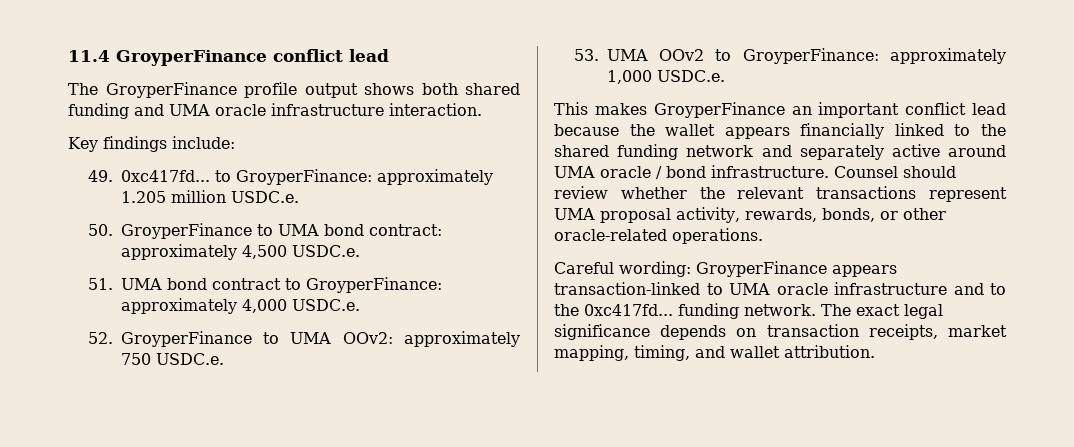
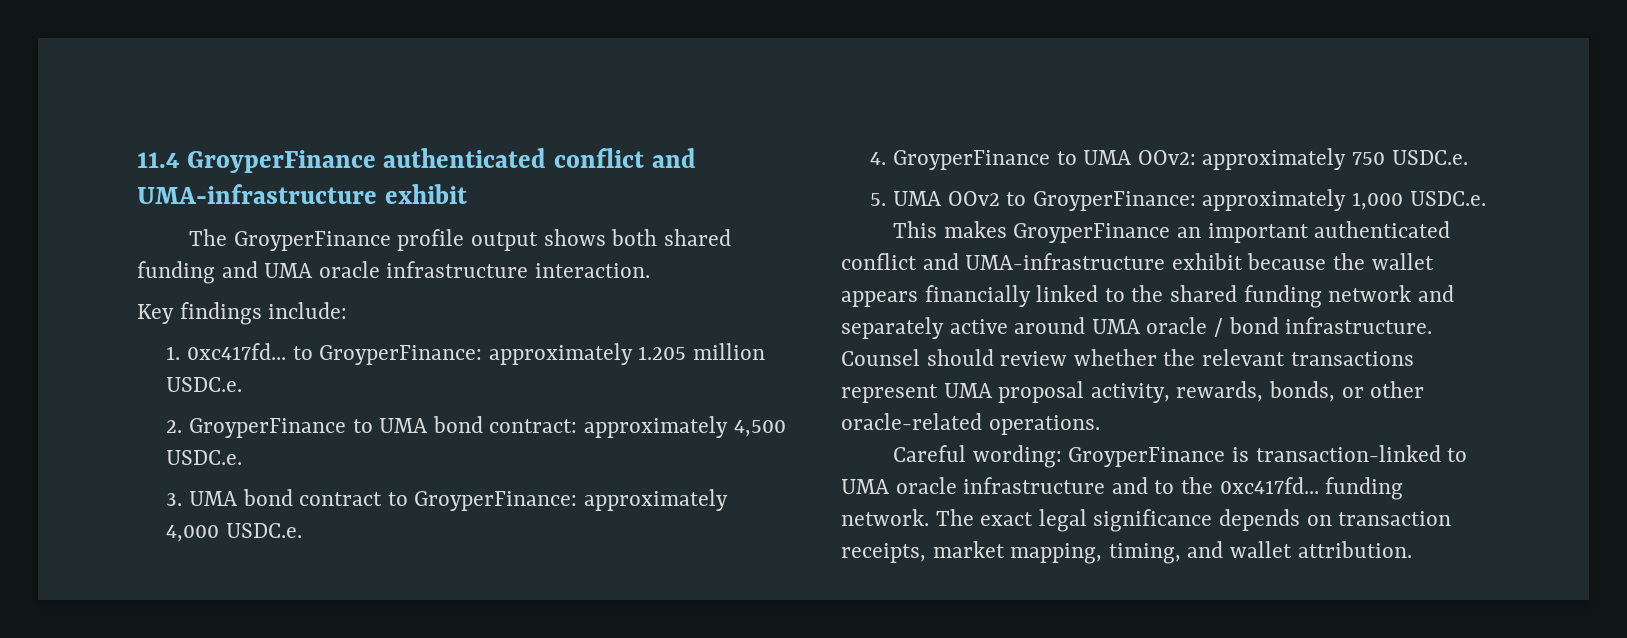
- 11.4 GroyperFinance conflict lead
+ 11.4 GroyperFinance authenticated conflict and UMA-infrastructure exhibit
- 49. 0xc417fd... to GroyperFinance: approximately 1.205 million USDC.e.
+ 1. 0xc417fd... to GroyperFinance: approximately 1.205 million USDC.e.
- 50. GroyperFinance to UMA bond contract: approximately 4,500 USDC.e.
+ 2. GroyperFinance to UMA bond contract: approximately 4,500 USDC.e.
- 51. UMA bond contract to GroyperFinance: approximately 4,000 USDC.e.
+ 3. UMA bond contract to GroyperFinance: approximately 4,000 USDC.e.
- 52. GroyperFinance to UMA OOv2: approximately 750 USDC.e.
+ 4. GroyperFinance to UMA OOv2: approximately 750 USDC.e.
- 53. UMA OOv2 to GroyperFinance: approximately 1,000 USDC.e.
+ 5. UMA OOv2 to GroyperFinance: approximately 1,000 USDC.e.
- This makes GroyperFinance an important conflict lead because the wallet appears financially linked to the shared funding network and separately active around UMA oracle / bond infrastructure.
+ This makes GroyperFinance an important authenticated conflict and UMA-infrastructure exhibit because the wallet appears financially linked to the shared funding network and separately active around UMA oracle / bond infrastructure.
- Careful wording: GroyperFinance appears transaction-linked to UMA oracle infrastructure and to the 0xc417fd... funding network.
+ Careful wording: GroyperFinance is transaction-linked to UMA oracle infrastructure and to the 0xc417fd... funding network.

